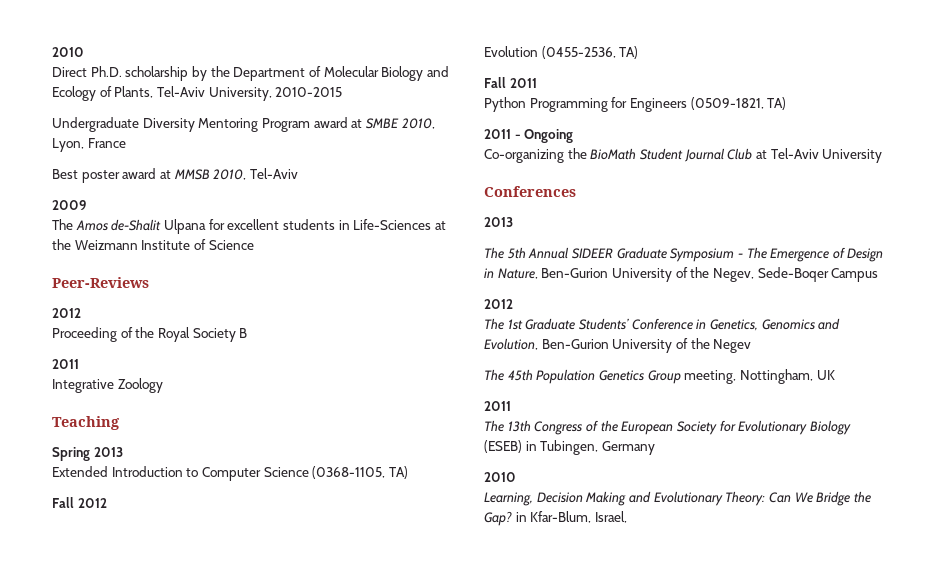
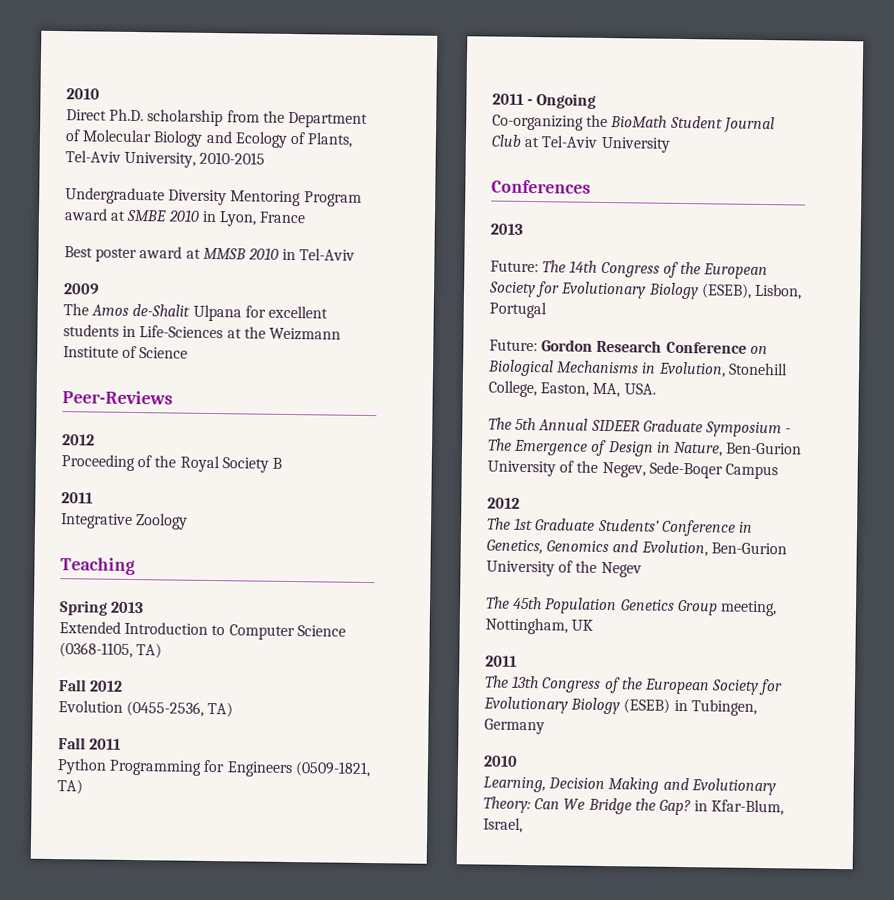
- Direct Ph.D. scholarship by the Department of Molecular Biology and Ecology of Plants, Tel-Aviv University, 2010-2015
+ Direct Ph.D. scholarship from the Department of Molecular Biology and Ecology of Plants, Tel-Aviv University, 2010-2015
- Undergraduate Diversity Mentoring Program award at SMBE 2010, Lyon, France
+ Undergraduate Diversity Mentoring Program award at SMBE 2010 in Lyon, France
- Best poster award at MMSB 2010, Tel-Aviv
+ Best poster award at MMSB 2010 in Tel-Aviv
+ Future: The 14th Congress of the European Society for Evolutionary Biology (ESEB), Lisbon, Portugal
+ Future: Gordon Research Conference on Biological Mechanisms in Evolution, Stonehill College, Easton, MA, USA.

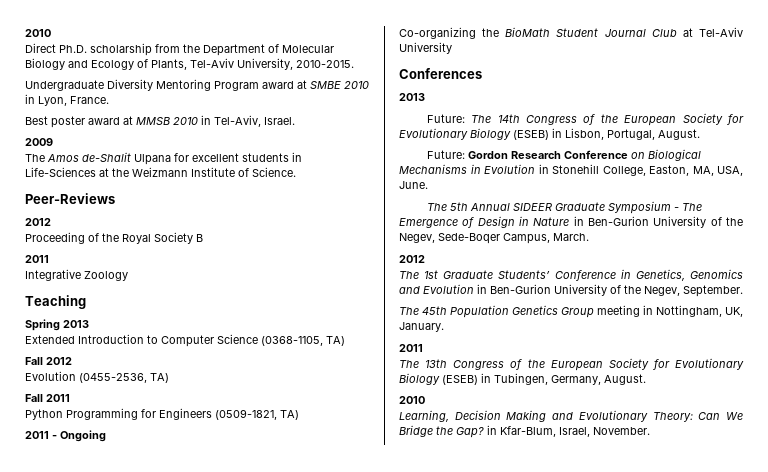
- Direct Ph.D. scholarship from the Department of Molecular Biology and Ecology of Plants, Tel-Aviv University, 2010-2015
+ Direct Ph.D. scholarship from the Department of Molecular Biology and Ecology of Plants, Tel-Aviv University, 2010-2015.
- Undergraduate Diversity Mentoring Program award at SMBE 2010 in Lyon, France
+ Undergraduate Diversity Mentoring Program award at SMBE 2010 in Lyon, France.
- Best poster award at MMSB 2010 in Tel-Aviv
+ Best poster award at MMSB 2010 in Tel-Aviv, Israel.
- The Amos de-Shalit Ulpana for excellent students in Life-Sciences at the Weizmann Institute of Science
+ The Amos de-Shalit Ulpana for excellent students in Life-Sciences at the Weizmann Institute of Science.
- Future: The 14th Congress of the European Society for Evolutionary Biology (ESEB), Lisbon, Portugal
+ Future: The 14th Congress of the European Society for Evolutionary Biology (ESEB) in Lisbon, Portugal, August.
- Future: Gordon Research Conference on Biological Mechanisms in Evolution, Stonehill College, Easton, MA, USA.
+ Future: Gordon Research Conference on Biological Mechanisms in Evolution in Stonehill College, Easton, MA, USA, June.
- The 5th Annual SIDEER Graduate Symposium - The Emergence of Design in Nature, Ben-Gurion University of the Negev, Sede-Boqer Campus
+ The 5th Annual SIDEER Graduate Symposium - The Emergence of Design in Nature in Ben-Gurion University of the Negev, Sede-Boqer Campus, March.
- The 1st Graduate Students’ Conference in Genetics, Genomics and Evolution, Ben-Gurion University of the Negev
+ The 1st Graduate Students’ Conference in Genetics, Genomics and Evolution in Ben-Gurion University of the Negev, September.
- The 45th Population Genetics Group meeting, Nottingham, UK
+ The 45th Population Genetics Group meeting in Nottingham, UK, January.
- The 13th Congress of the European Society for Evolutionary Biology (ESEB) in Tubingen, Germany
+ The 13th Congress of the European Society for Evolutionary Biology (ESEB) in Tubingen, Germany, August.
- Learning, Decision Making and Evolutionary Theory: Can We Bridge the Gap? in Kfar-Blum, Israel,
+ Learning, Decision Making and Evolutionary Theory: Can We Bridge the Gap? in Kfar-Blum, Israel, November.

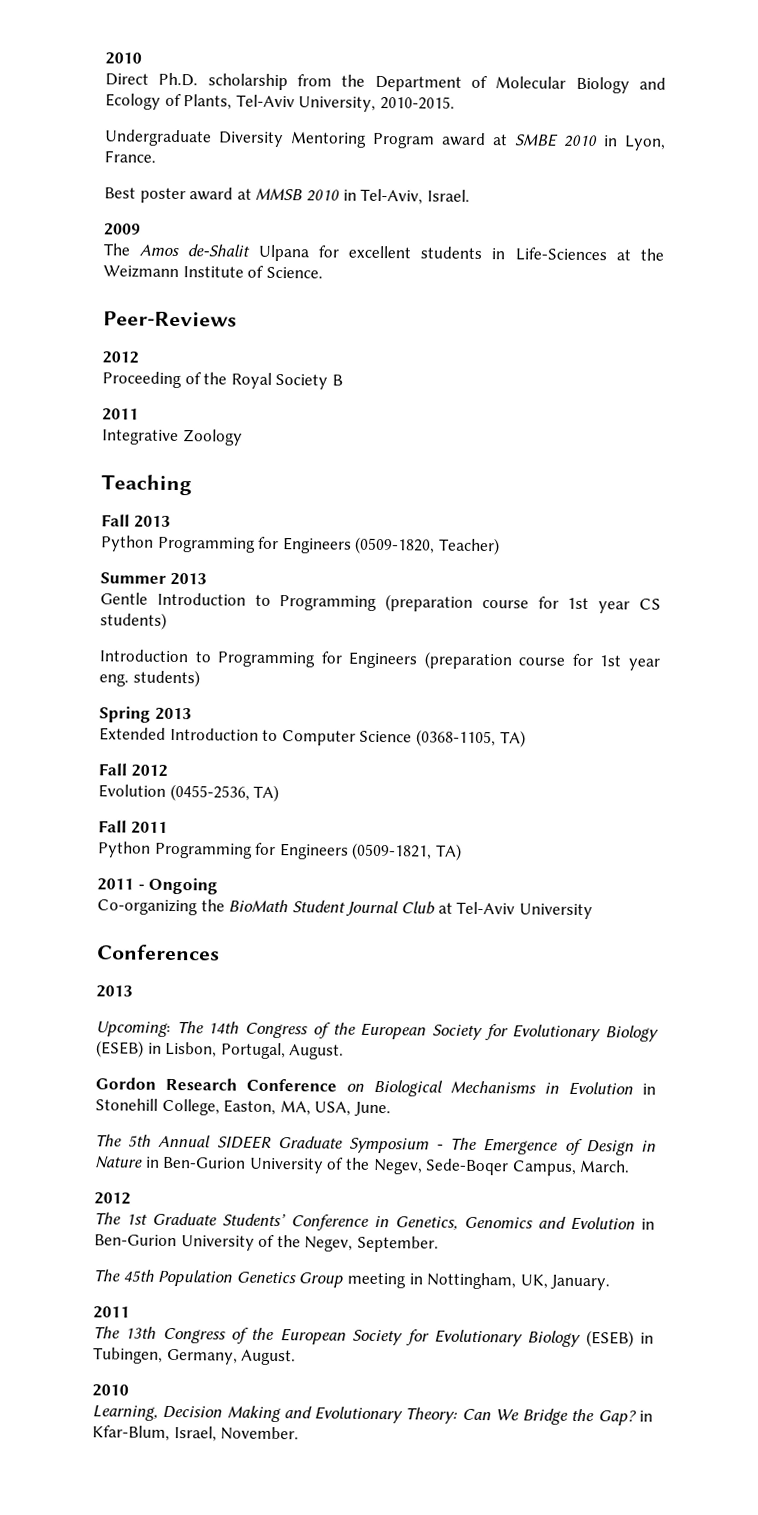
+ Fall 2013
+ Python Programming for Engineers (0509-1820, Teacher)
+ Summer 2013
+ Gentle Introduction to Programming (preparation course for 1st year CS students)
+ Introduction to Programming for Engineers (preparation course for 1st year eng. students)
- Future: The 14th Congress of the European Society for Evolutionary Biology (ESEB) in Lisbon, Portugal, August.
+ Upcoming: The 14th Congress of the European Society for Evolutionary Biology (ESEB) in Lisbon, Portugal, August.
- Future: Gordon Research Conference on Biological Mechanisms in Evolution in Stonehill College, Easton, MA, USA, June.
+ Gordon Research Conference on Biological Mechanisms in Evolution in Stonehill College, Easton, MA, USA, June.

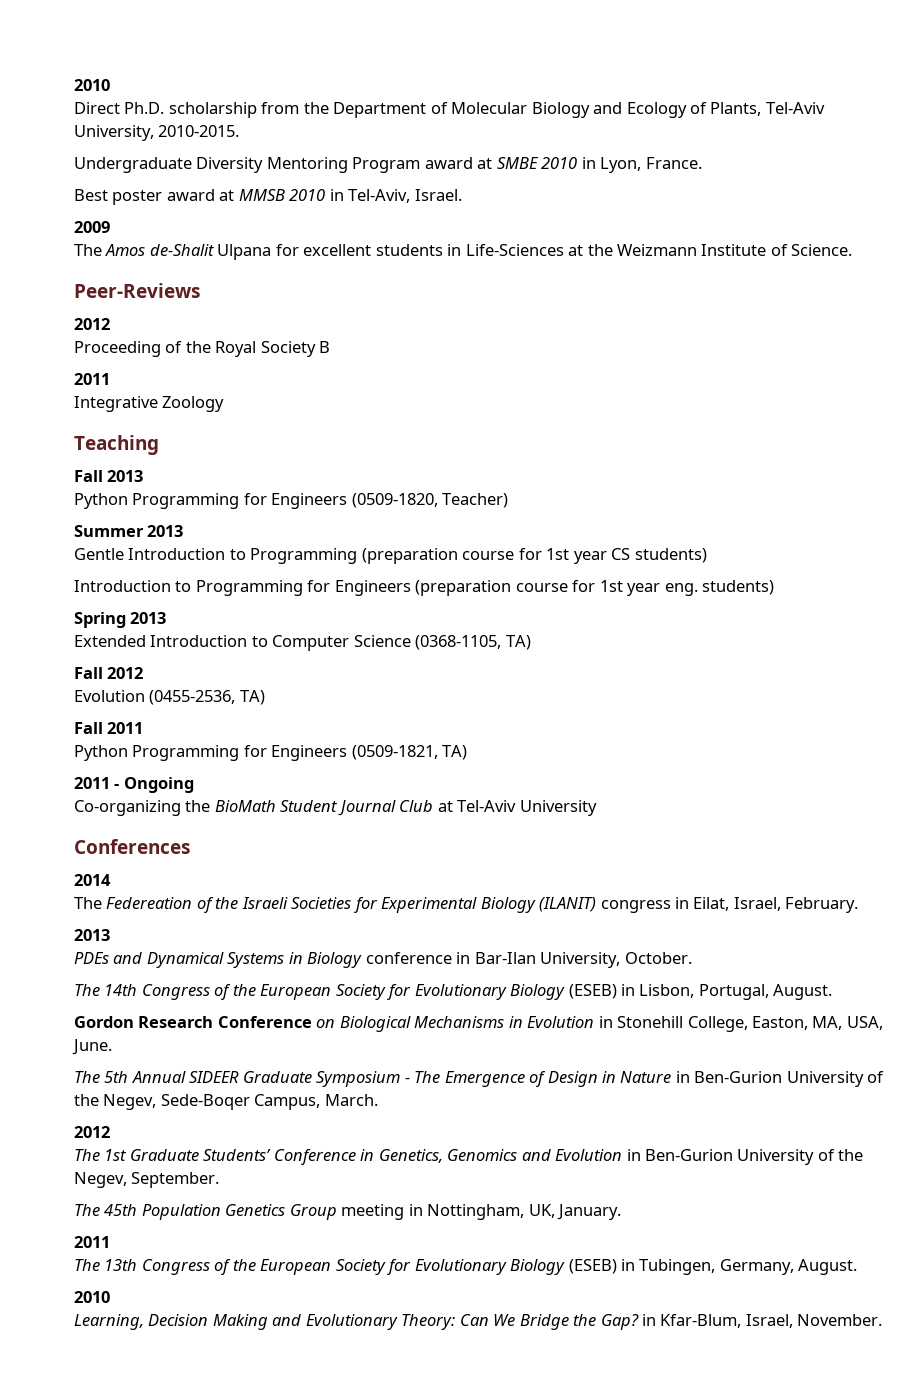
  Conferences
+ 2014
+ The Federeation of the Israeli Societies for Experimental Biology (ILANIT) congress in Eilat, Israel, February.
  2013
- Upcoming: The 14th Congress of the European Society for Evolutionary Biology (ESEB) in Lisbon, Portugal, August.
+ PDEs and Dynamical Systems in Biology conference in Bar-Ilan University, October.
+ The 14th Congress of the European Society for Evolutionary Biology (ESEB) in Lisbon, Portugal, August.

